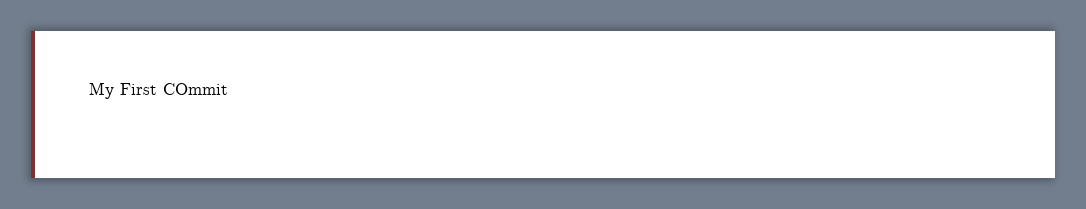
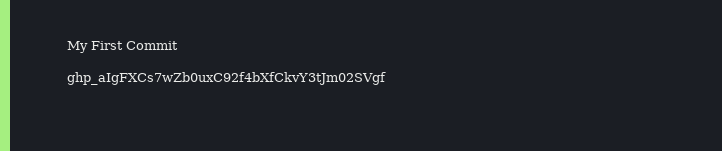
- My First COmmit
+ My First Commit
+ 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

